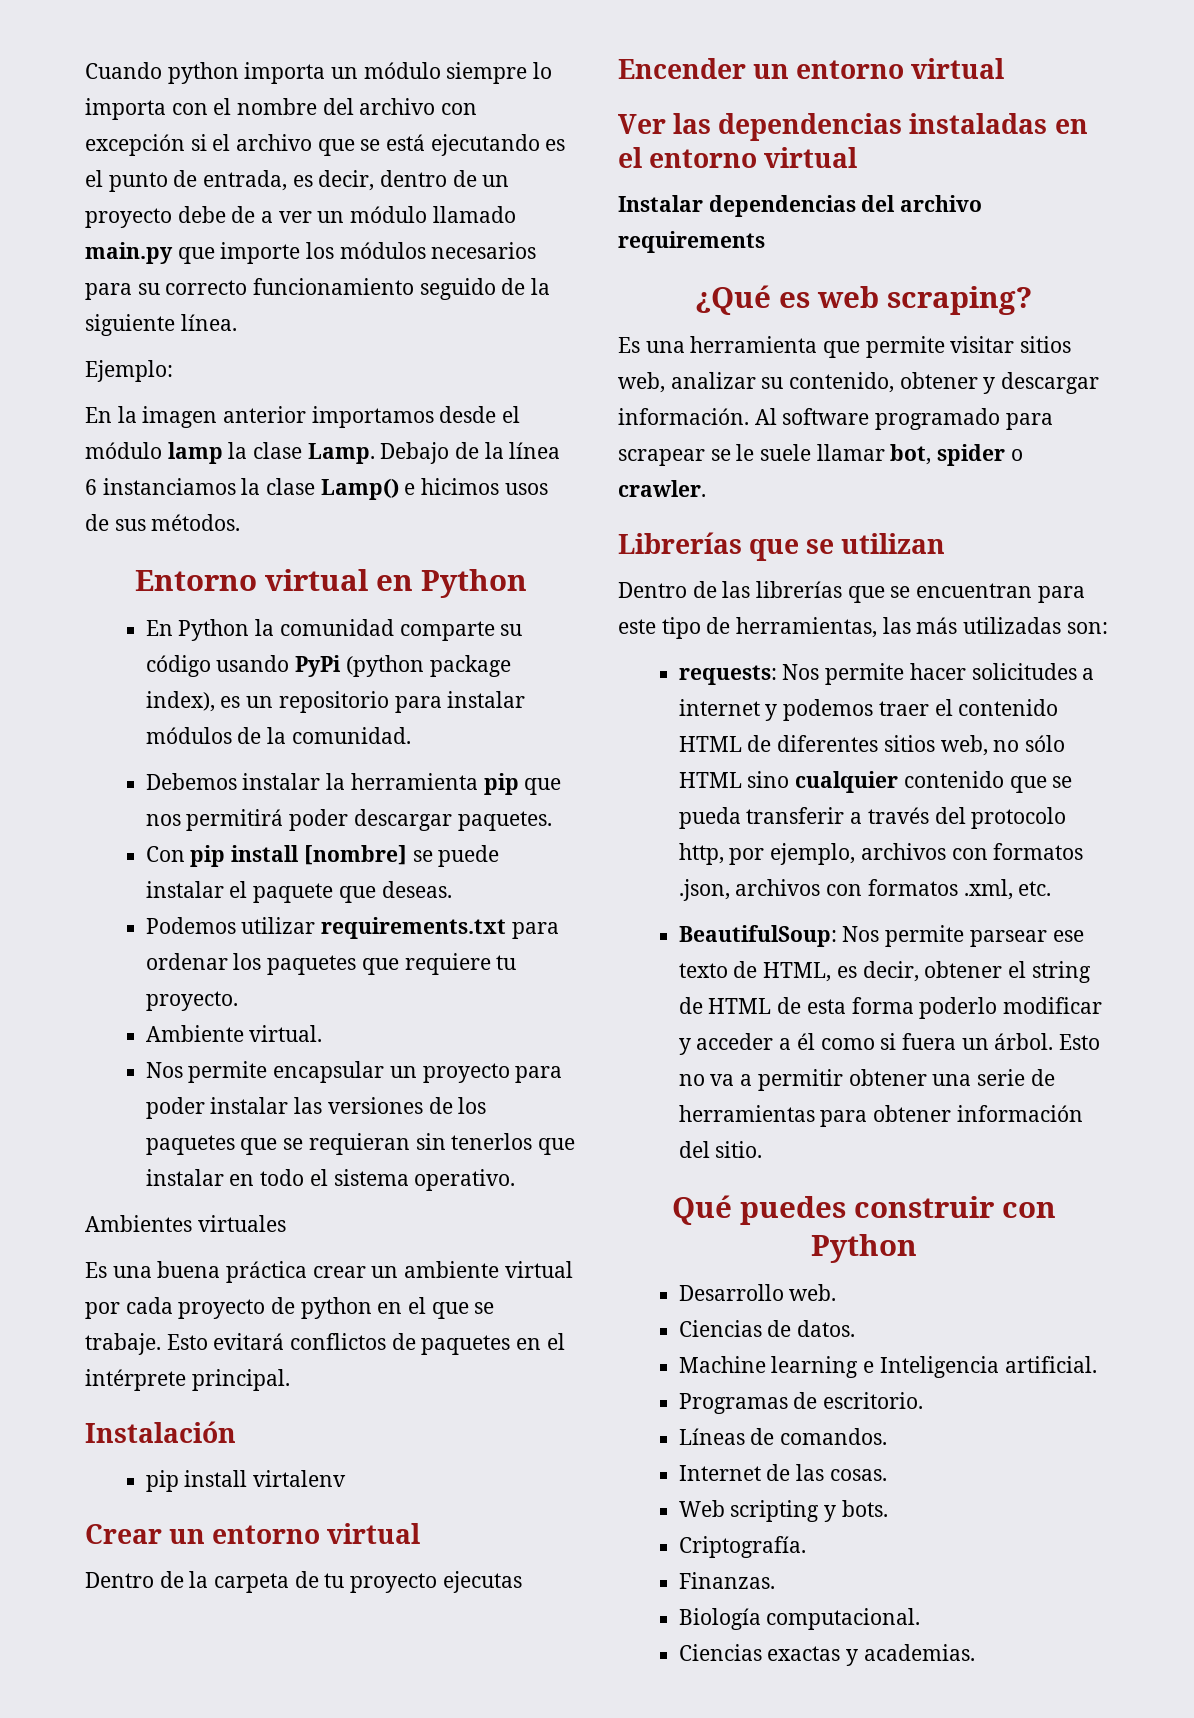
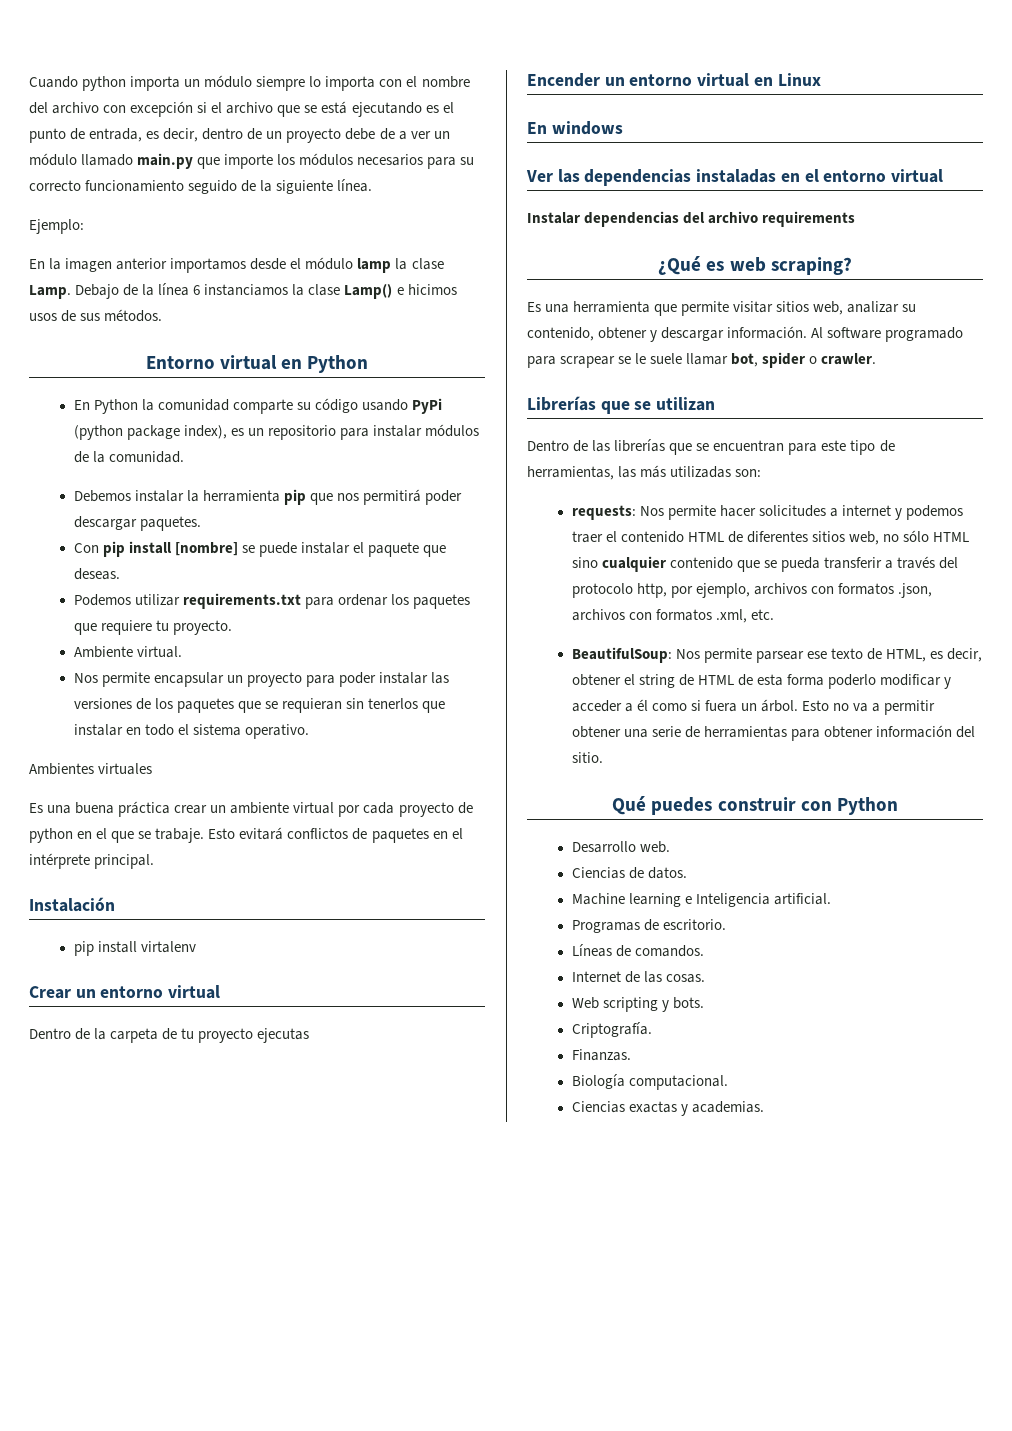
- Encender un entorno virtual
+ Encender un entorno virtual en Linux
+ En windows

